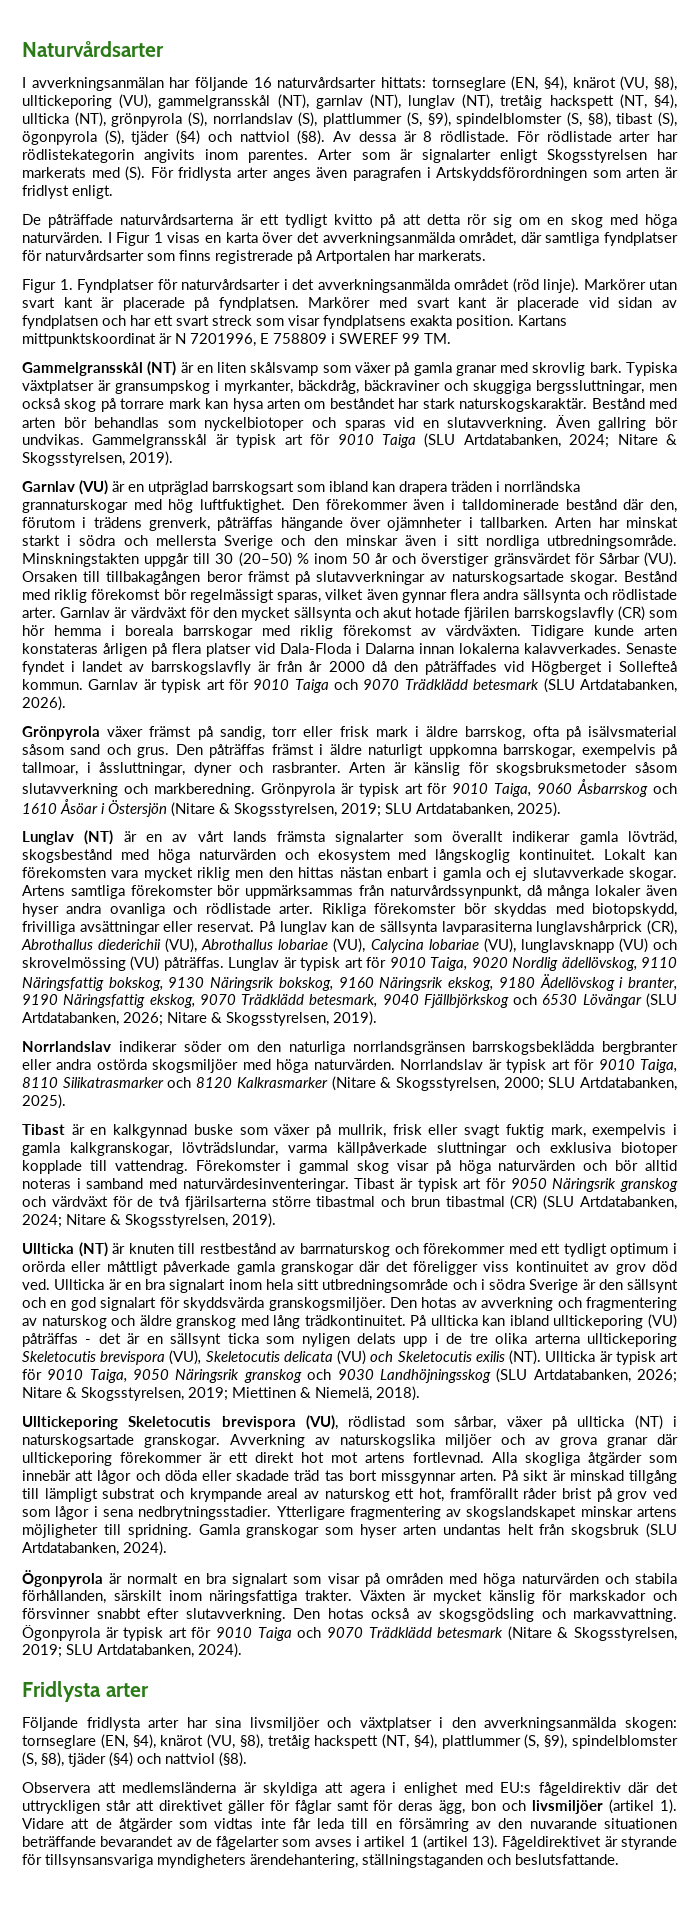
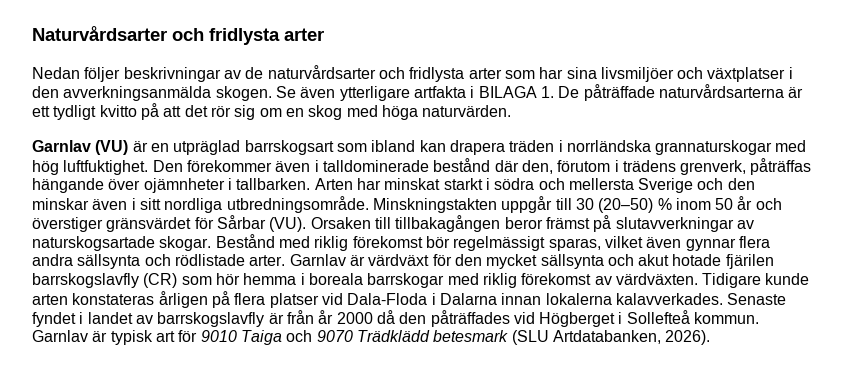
- Naturvårdsarter
- I avverkningsanmälan har följande 16 naturvårdsarter hittats: tornseglare (EN, §4), knärot (VU, §8), ulltickeporing (VU), gammelgransskål (NT), garnlav (NT), lunglav (NT), tretåig hackspett (NT, §4), ullticka (NT), grönpyrola (S), norrlandslav (S), plattlummer (S, §9), spindelblomster (S, §8), tibast (S), ögonpyrola (S), tjäder (§4) och nattviol (§8). Av dessa är 8 rödlistade. För rödlistade arter har rödlistekategorin angivits inom parentes. Arter som är signalarter enligt Skogsstyrelsen har markerats med (S). För fridlysta arter anges även paragrafen i Artskyddsförordningen som arten är fridlyst enligt.
- De påträffade naturvårdsarterna är ett tydligt kvitto på att detta rör sig om en skog med höga naturvärden. I Figur 1 visas en karta över det avverkningsanmälda området, där samtliga fyndplatser för naturvårdsarter som finns registrerade på Artportalen har markerats.
- Figur 1. Fyndplatser för naturvårdsarter i det avverkningsanmälda området (röd linje). Markörer utan svart kant är placerade på fyndplatsen. Markörer med svart kant är placerade vid sidan av fyndplatsen och har ett svart streck som visar fyndplatsens exakta position. Kartans mittpunktskoordinat är N 7201996, E 758809 i SWEREF 99 TM.
- Gammelgransskål (NT) är en liten skålsvamp som växer på gamla granar med skrovlig bark. Typiska växtplatser är gransumpskog i myrkanter, bäckdråg, bäckraviner och skuggiga bergssluttningar, men också skog på torrare mark kan hysa arten om beståndet har stark naturskogskaraktär. Bestånd med arten bör behandlas som nyckelbiotoper och sparas vid en slutavverkning. Även gallring bör undvikas. Gammelgransskål är typisk art för 9010 Taiga (SLU Artdatabanken, 2024; Nitare & Skogsstyrelsen, 2019).
+ Naturvårdsarter och fridlysta arter
+ Nedan följer beskrivningar av de naturvårdsarter och fridlysta arter som har sina livsmiljöer och växtplatser i den avverkningsanmälda skogen. Se även ytterligare artfakta i BILAGA 1. De påträffade naturvårdsarterna är ett tydligt kvitto på att det rör sig om en skog med höga naturvärden.
- Grönpyrola växer främst på sandig, torr eller frisk mark i äldre barrskog, ofta på isälvsmaterial såsom sand och grus. Den påträffas främst i äldre naturligt uppkomna barrskogar, exempelvis på tallmoar, i åssluttningar, dyner och rasbranter. Arten är känslig för skogsbruksmetoder såsom slutavverkning och markberedning. Grönpyrola är typisk art för 9010 Taiga, 9060 Åsbarrskog och 1610 Åsöar i Östersjön (Nitare & Skogsstyrelsen, 2019; SLU Artdatabanken, 2025).
- Lunglav (NT) är en av vårt lands främsta signalarter som överallt indikerar gamla lövträd, skogsbestånd med höga naturvärden och ekosystem med långskoglig kontinuitet. Lokalt kan förekomsten vara mycket riklig men den hittas nästan enbart i gamla och ej slutavverkade skogar. Artens samtliga förekomster bör uppmärksammas från naturvårdssynpunkt, då många lokaler även hyser andra ovanliga och rödlistade arter. Rikliga förekomster bör skyddas med biotopskydd, frivilliga avsättningar eller reservat. På lunglav kan de sällsynta lavparasiterna lunglavshårprick (CR), Abrothallus diederichii (VU), Abrothallus lobariae (VU), Calycina lobariae (VU), lunglavsknapp (VU) och skrovelmössing (VU) påträffas. Lunglav är typisk art för 9010 Taiga, 9020 Nordlig ädellövskog, 9110 Näringsfattig bokskog, 9130 Näringsrik bokskog, 9160 Näringsrik ekskog, 9180 Ädellövskog i branter, 9190 Näringsfattig ekskog, 9070 Trädklädd betesmark, 9040 Fjällbjörkskog och 6530 Lövängar (SLU Artdatabanken, 2026; Nitare & Skogsstyrelsen, 2019).
- Norrlandslav indikerar söder om den naturliga norrlandsgränsen barrskogsbeklädda bergbranter eller andra ostörda skogsmiljöer med höga naturvärden. Norrlandslav är typisk art för 9010 Taiga, 8110 Silikatrasmarker och 8120 Kalkrasmarker (Nitare & Skogsstyrelsen, 2000; SLU Artdatabanken, 2025).
- Tibast är en kalkgynnad buske som växer på mullrik, frisk eller svagt fuktig mark, exempelvis i gamla kalkgranskogar, lövträdslundar, varma källpåverkade sluttningar och exklusiva biotoper kopplade till vattendrag. Förekomster i gammal skog visar på höga naturvärden och bör alltid noteras i samband med naturvärdesinventeringar. Tibast är typisk art för 9050 Näringsrik granskog och värdväxt för de två fjärilsarterna större tibastmal och brun tibastmal (CR) (SLU Artdatabanken, 2024; Nitare & Skogsstyrelsen, 2019).
- Ullticka (NT) är knuten till restbestånd av barrnaturskog och förekommer med ett tydligt optimum i orörda eller måttligt påverkade gamla granskogar där det föreligger viss kontinuitet av grov död ved. Ullticka är en bra signalart inom hela sitt utbredningsområde och i södra Sverige är den sällsynt och en god signalart för skyddsvärda granskogsmiljöer. Den hotas av avverkning och fragmentering av naturskog och äldre granskog med lång trädkontinuitet. På ullticka kan ibland ulltickeporing (VU) påträffas - det är en sällsynt ticka som nyligen delats upp i de tre olika arterna ulltickeporing Skeletocutis brevispora (VU), Skeletocutis delicata (VU) och Skeletocutis exilis (NT). Ullticka är typisk art för 9010 Taiga, 9050 Näringsrik granskog och 9030 Landhöjningsskog (SLU Artdatabanken, 2026; Nitare & Skogsstyrelsen, 2019; Miettinen & Niemelä, 2018).
- Ulltickeporing Skeletocutis brevispora (VU), rödlistad som sårbar, växer på ullticka (NT) i naturskogsartade granskogar. Avverkning av naturskogslika miljöer och av grova granar där ulltickeporing förekommer är ett direkt hot mot artens fortlevnad. Alla skogliga åtgärder som innebär att lågor och döda eller skadade träd tas bort missgynnar arten. På sikt är minskad tillgång till lämpligt substrat och krympande areal av naturskog ett hot, framförallt råder brist på grov ved som lågor i sena nedbrytningsstadier. Ytterligare fragmentering av skogslandskapet minskar artens möjligheter till spridning. Gamla granskogar som hyser arten undantas helt från skogsbruk (SLU Artdatabanken, 2024).
- Ögonpyrola är normalt en bra signalart som visar på områden med höga naturvärden och stabila förhållanden, särskilt inom näringsfattiga trakter. Växten är mycket känslig för markskador och försvinner snabbt efter slutavverkning. Den hotas också av skogsgödsling och markavvattning. Ögonpyrola är typisk art för 9010 Taiga och 9070 Trädklädd betesmark (Nitare & Skogsstyrelsen, 2019; SLU Artdatabanken, 2024).
- Fridlysta arter
- Följande fridlysta arter har sina livsmiljöer och växtplatser i den avverkningsanmälda skogen: tornseglare (EN, §4), knärot (VU, §8), tretåig hackspett (NT, §4), plattlummer (S, §9), spindelblomster (S, §8), tjäder (§4) och nattviol (§8).
- Observera att medlemsländerna är skyldiga att agera i enlighet med EU:s fågeldirektiv där det uttryckligen står att direktivet gäller för fåglar samt för deras ägg, bon och livsmiljöer (artikel 1). Vidare att de åtgärder som vidtas inte får leda till en försämring av den nuvarande situationen beträffande bevarandet av de fågelarter som avses i artikel 1 (artikel 13). Fågeldirektivet är styrande för tillsynsansvariga myndigheters ärendehantering, ställningstaganden och beslutsfattande.

